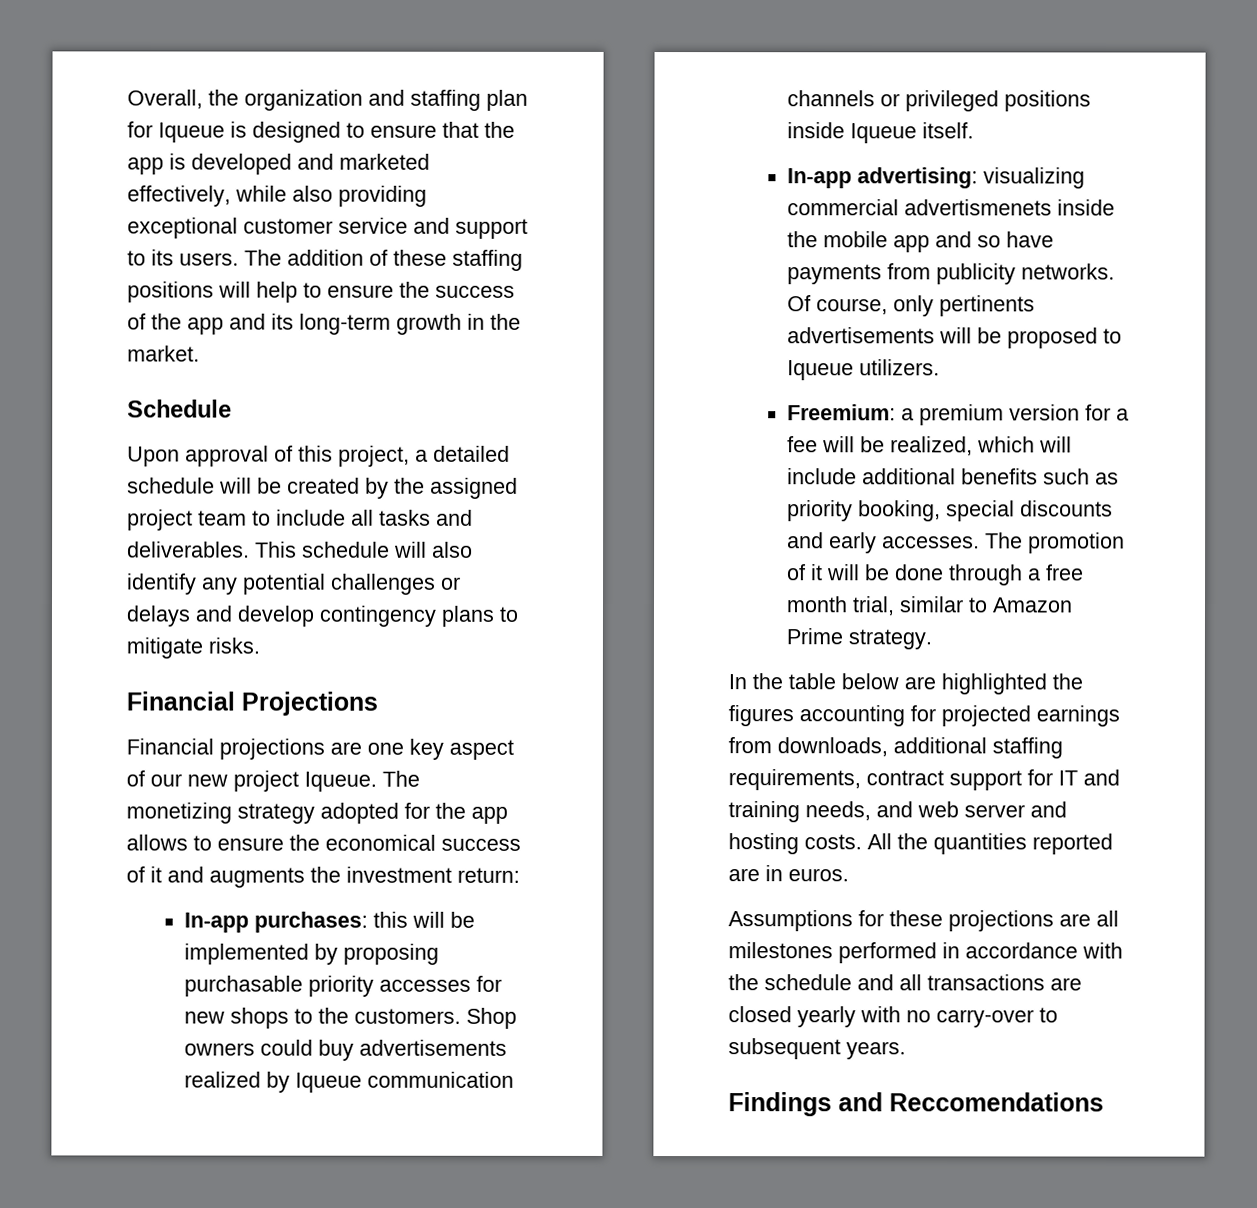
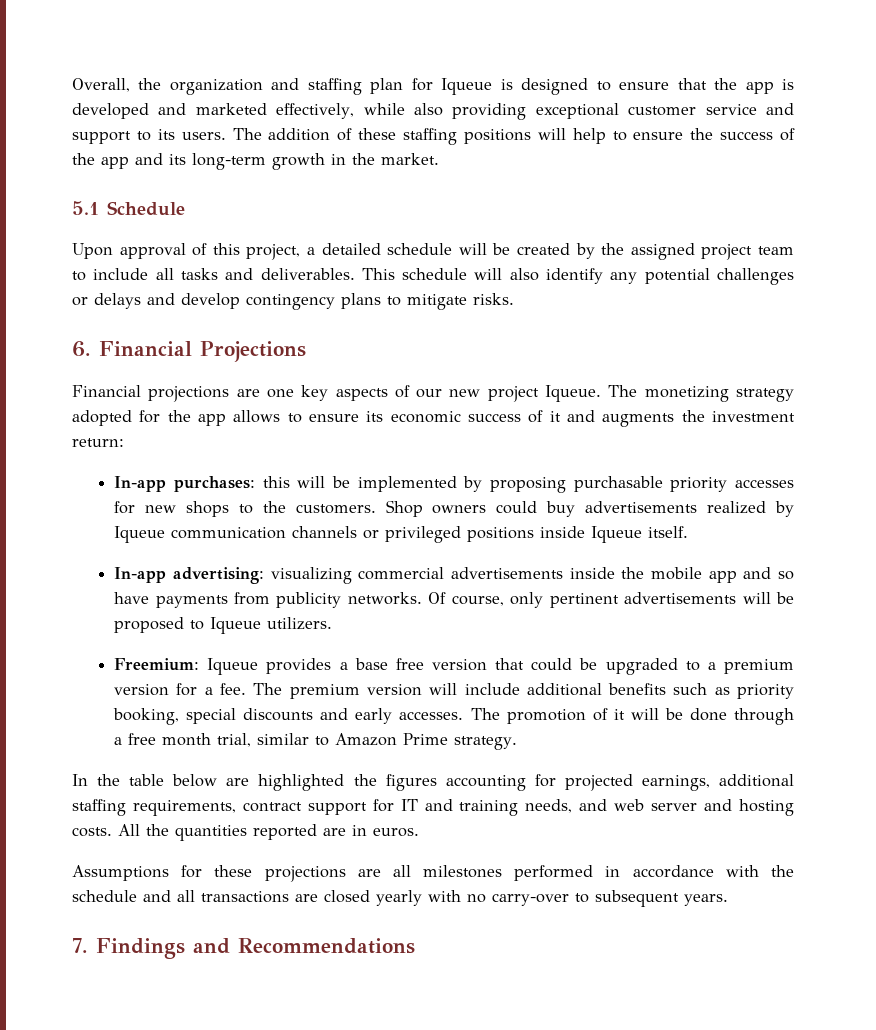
- Schedule
+ 5.1 Schedule
- Financial Projections
+ 6. Financial Projections
- Financial projections are one key aspect of our new project Iqueue.
+ Financial projections are one key aspects of our new project Iqueue.
- The monetizing strategy adopted for the app allows to ensure the economical success of it and augments the investment return:
+ The monetizing strategy adopted for the app allows to ensure its economic success of it and augments the investment return:
- In-app advertising: visualizing commercial advertismenets inside the mobile app and so have payments from publicity networks.
+ In-app advertising: visualizing commercial advertisements inside the mobile app and so have payments from publicity networks.
- Of course, only pertinents advertisements will be proposed to Iqueue utilizers.
+ Of course, only pertinent advertisements will be proposed to Iqueue utilizers.
- Freemium: a premium version for a fee will be realized, which will include additional benefits such as priority booking, special discounts and early accesses.
+ Freemium: Iqueue provides a base free version that could be upgraded to a premium version for a fee. The premium version will include additional benefits such as priority booking, special discounts and early accesses.
- In the table below are highlighted the figures accounting for projected earnings from downloads, additional staffing requirements, contract support for IT and training needs, and web server and hosting costs.
+ In the table below are highlighted the figures accounting for projected earnings, additional staffing requirements, contract support for IT and training needs, and web server and hosting costs.
- Findings and Reccomendations
+ 7. Findings and Recommendations

